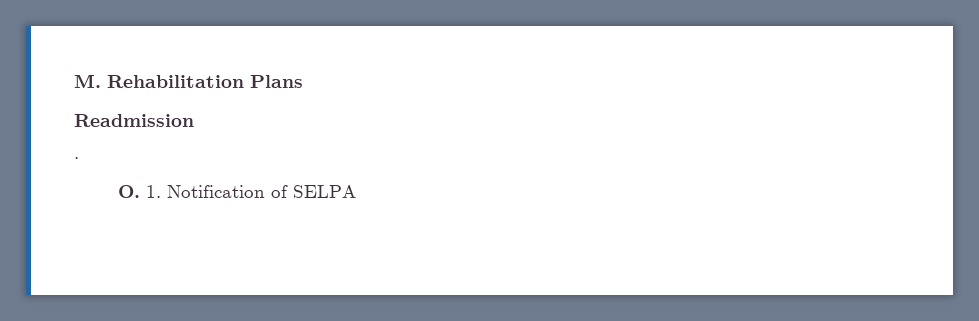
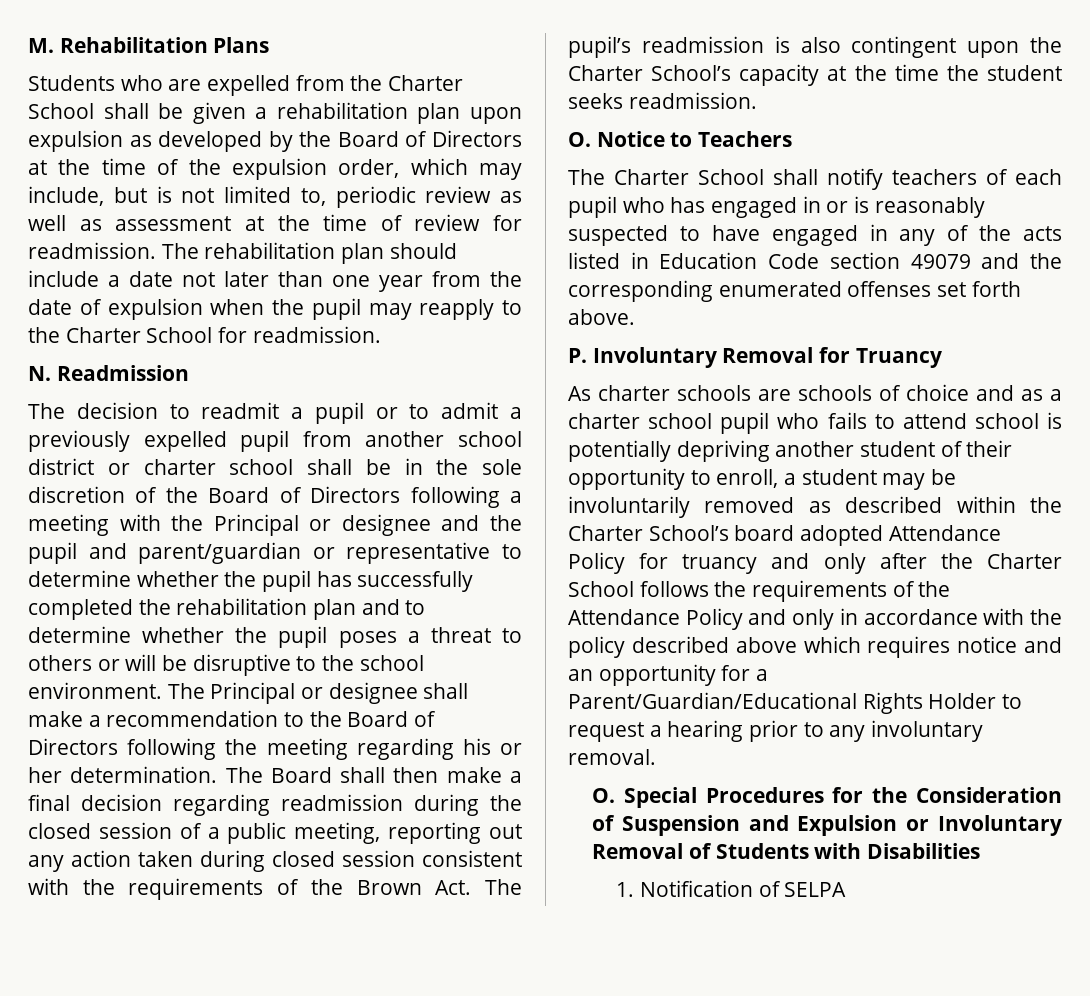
- Readmission
- .
- O. 1. Notification of SELPA
+ Students who are expelled from the Charter School shall be given a rehabilitation plan upon expulsion as developed by the Board of Directors at the time of the expulsion order, which may include, but is not limited to, periodic review as well as assessment at the time of review for readmission. The rehabilitation plan should include a date not later than one year from the date of expulsion when the pupil may reapply to the Charter School for readmission.
+ N. Readmission
+ The decision to readmit a pupil or to admit a previously expelled pupil from another school district or charter school shall be in the sole discretion of the Board of Directors following a meeting with the Principal or designee and the pupil and parent/guardian or representative to determine whether the pupil has successfully completed the rehabilitation plan and to determine whether the pupil poses a threat to others or will be disruptive to the school environment. The Principal or designee shall make a recommendation to the Board of Directors following the meeting regarding his or her determination. The Board shall then make a final decision regarding readmission during the closed session of a public meeting, reporting out any action taken during closed session consistent with the requirements of the Brown Act. The pupil’s readmission is also contingent upon the Charter School’s capacity at the time the student seeks readmission.
+ O. Notice to Teachers
+ The Charter School shall notify teachers of each pupil who has engaged in or is reasonably suspected to have engaged in any of the acts listed in Education Code section 49079 and the corresponding enumerated offenses set forth above.
+ P. Involuntary Removal for Truancy
+ As charter schools are schools of choice and as a charter school pupil who fails to attend school is potentially depriving another student of their opportunity to enroll, a student may be involuntarily removed as described within the Charter School’s board adopted Attendance Policy for truancy and only after the Charter School follows the requirements of the Attendance Policy and only in accordance with the policy described above which requires notice and an opportunity for a Parent/Guardian/Educational Rights Holder to request a hearing prior to any involuntary removal.
+ O. Special Procedures for the Consideration of Suspension and Expulsion or Involuntary Removal of Students with Disabilities
+ 1. Notification of SELPA

